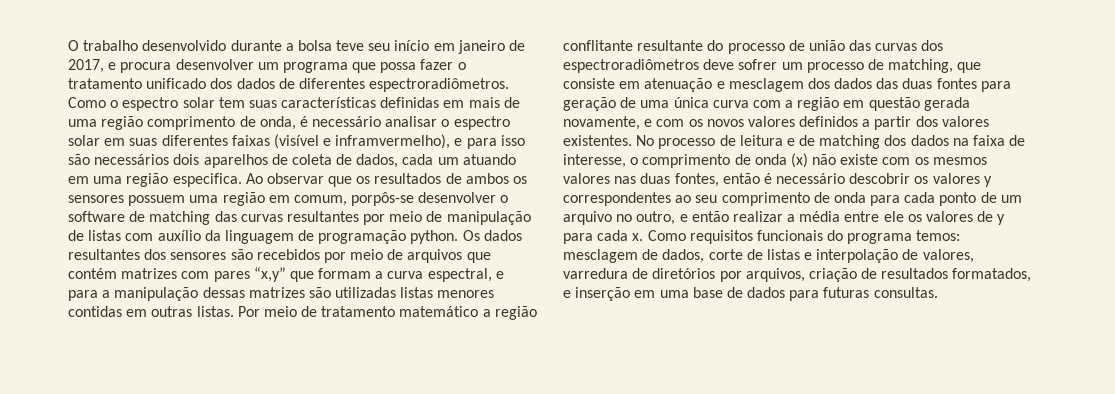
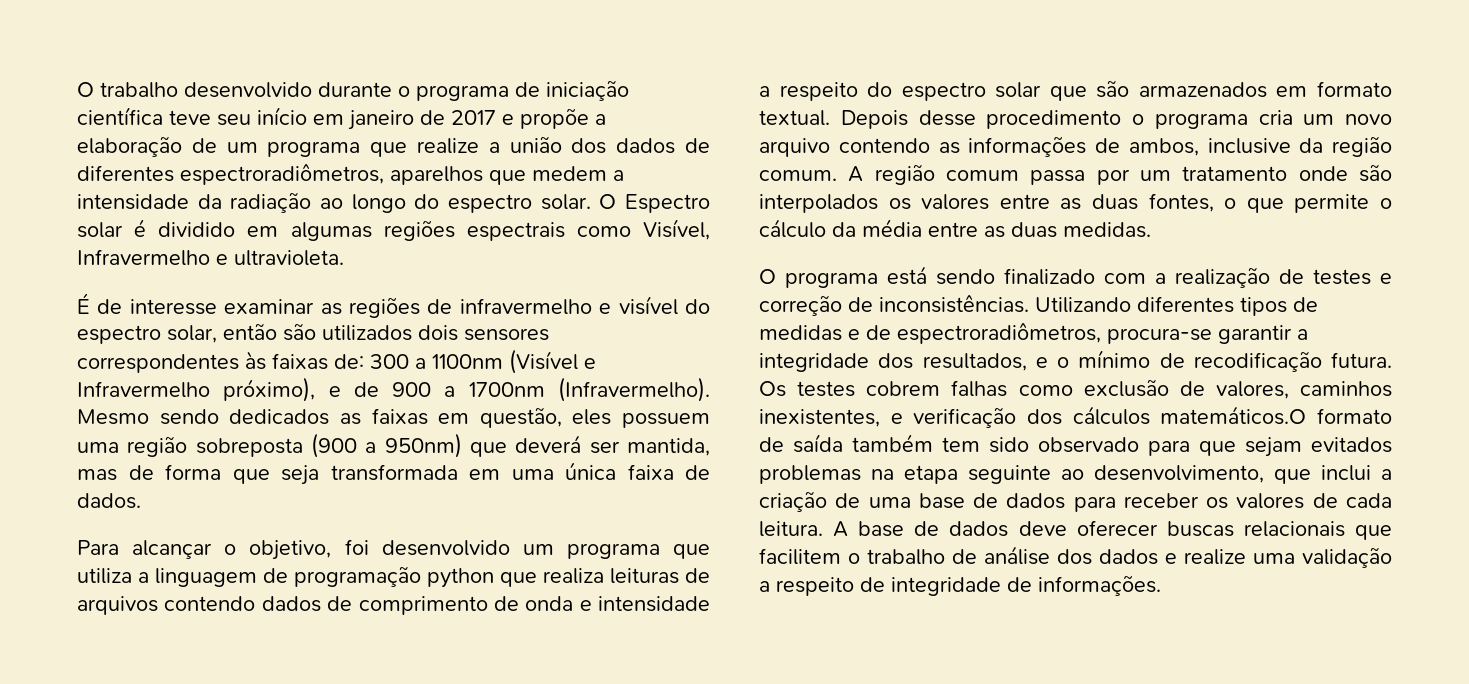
- O trabalho desenvolvido durante a bolsa teve seu início em janeiro de 2017, e procura desenvolver um programa que possa fazer o tratamento unificado dos dados de diferentes espectroradiômetros. Como o espectro solar tem suas características definidas em mais de uma região comprimento de onda, é necessário analisar o espectro solar em suas diferentes faixas (visível e inframvermelho), e para isso são necessários dois aparelhos de coleta de dados, cada um atuando em uma região especifica. Ao observar que os resultados de ambos os sensores possuem uma região em comum, porpôs-se desenvolver o software de matching das curvas resultantes por meio de manipulação de listas com auxílio da linguagem de programação python. Os dados resultantes dos sensores são recebidos por meio de arquivos que contém matrizes com pares “x,y” que formam a curva espectral, e para a manipulação dessas matrizes são utilizadas listas menores contidas em outras listas. Por meio de tratamento matemático a região conflitante resultante do processo de união das curvas dos espectroradiômetros deve sofrer um processo de matching, que consiste em atenuação e mesclagem dos dados das duas fontes para geração de uma única curva com a região em questão gerada novamente, e com os novos valores definidos a partir dos valores existentes. No processo de leitura e de matching dos dados na faixa de interesse, o comprimento de onda (x) não existe com os mesmos valores nas duas fontes, então é necessário descobrir os valores y correspondentes ao seu comprimento de onda para cada ponto de um arquivo no outro, e então realizar a média entre ele os valores de y para cada x. Como requisitos funcionais do programa temos: mesclagem de dados, corte de listas e interpolação de valores, varredura de diretórios por arquivos, criação de resultados formatados, e inserção em uma base de dados para futuras consultas.
+ O trabalho desenvolvido durante o programa de iniciação científica teve seu início em janeiro de 2017 e propõe a elaboração de um programa que realize a união dos dados de diferentes espectroradiômetros, aparelhos que medem a intensidade da radiação ao longo do espectro solar. O Espectro solar é dividido em algumas regiões espectrais como Visível, Infravermelho e ultravioleta.
+ É de interesse examinar as regiões de infravermelho e visível do espectro solar, então são utilizados dois sensores correspondentes às faixas de: 300 a 1100nm (Visível e Infravermelho próximo), e de 900 a 1700nm (Infravermelho). Mesmo sendo dedicados as faixas em questão, eles possuem uma região sobreposta (900 a 950nm) que deverá ser mantida, mas de forma que seja transformada em uma única faixa de dados.
+ Para alcançar o objetivo, foi desenvolvido um programa que utiliza a linguagem de programação python que realiza leituras de arquivos contendo dados de comprimento de onda e intensidade a respeito do espectro solar que são armazenados em formato textual. Depois desse procedimento o programa cria um novo arquivo contendo as informações de ambos, inclusive da região comum. A região comum passa por um tratamento onde são interpolados os valores entre as duas fontes, o que permite o cálculo da média entre as duas medidas.
+ O programa está sendo finalizado com a realização de testes e correção de inconsistências. Utilizando diferentes tipos de medidas e de espectroradiômetros, procura-se garantir a integridade dos resultados, e o mínimo de recodificação futura. Os testes cobrem falhas como exclusão de valores, caminhos inexistentes, e verificação dos cálculos matemáticos.O formato de saída também tem sido observado para que sejam evitados problemas na etapa seguinte ao desenvolvimento, que inclui a criação de uma base de dados para receber os valores de cada leitura. A base de dados deve oferecer buscas relacionais que facilitem o trabalho de análise dos dados e realize uma validação a respeito de integridade de informações.

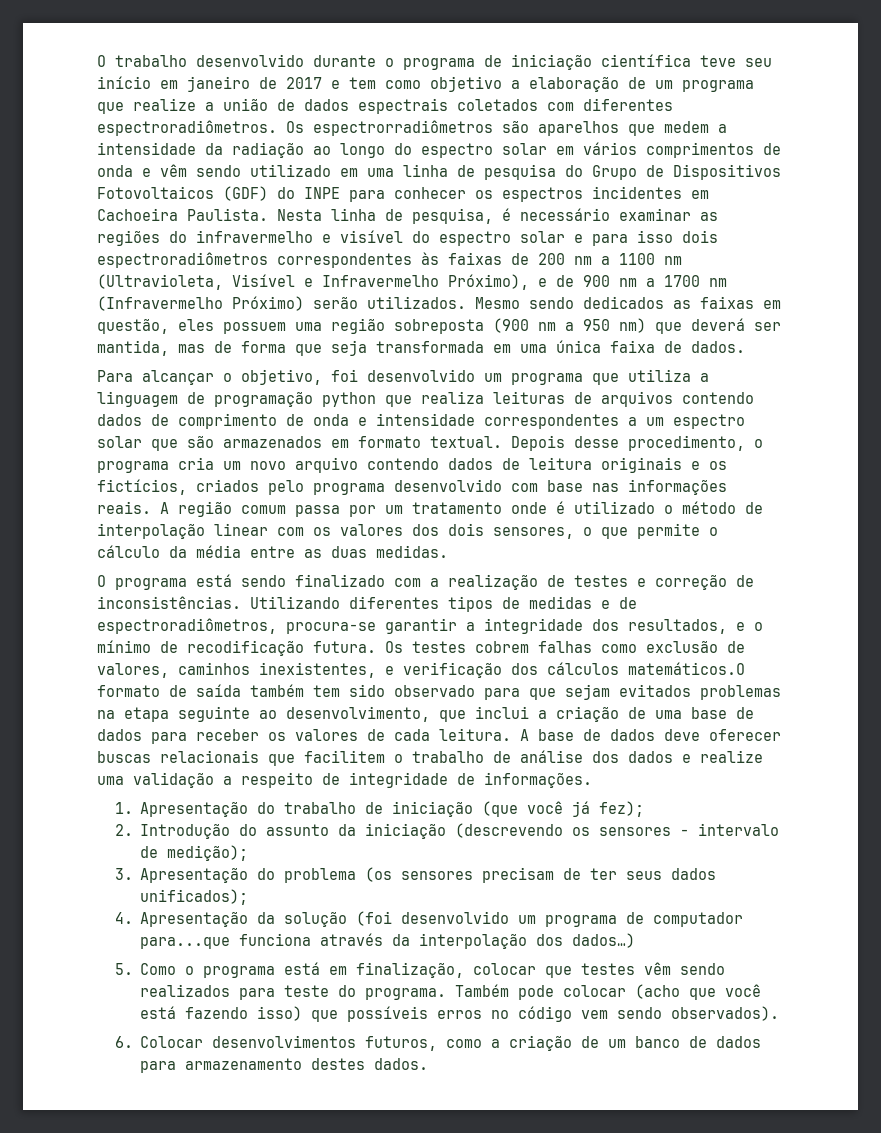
- O trabalho desenvolvido durante o programa de iniciação científica teve seu início em janeiro de 2017 e propõe a elaboração de um programa que realize a união dos dados de diferentes espectroradiômetros, aparelhos que medem a intensidade da radiação ao longo do espectro solar. O Espectro solar é dividido em algumas regiões espectrais como Visível, Infravermelho e ultravioleta.
- É de interesse examinar as regiões de infravermelho e visível do espectro solar, então são utilizados dois sensores correspondentes às faixas de: 300 a 1100nm (Visível e Infravermelho próximo), e de 900 a 1700nm (Infravermelho).
+ O trabalho desenvolvido durante o programa de iniciação científica teve seu início em janeiro de 2017 e tem como objetivo a elaboração de um programa que realize a união de dados espectrais coletados com diferentes espectroradiômetros. Os espectrorradiômetros são aparelhos que medem a intensidade da radiação ao longo do espectro solar em vários comprimentos de onda e vêm sendo utilizado em uma linha de pesquisa do Grupo de Dispositivos Fotovoltaicos (GDF) do INPE para conhecer os espectros incidentes em Cachoeira Paulista. Nesta linha de pesquisa, é necessário examinar as regiões do infravermelho e visível do espectro solar e para isso dois espectroradiômetros correspondentes às faixas de 200 nm a 1100 nm (Ultravioleta, Visível e Infravermelho Próximo), e de 900 nm a 1700 nm (Infravermelho Próximo) serão utilizados.
- Mesmo sendo dedicados as faixas em questão, eles possuem uma região sobreposta (900 a 950nm) que deverá ser mantida, mas de forma que seja transformada em uma única faixa de dados.
+ Mesmo sendo dedicados as faixas em questão, eles possuem uma região sobreposta (900 nm a 950 nm) que deverá ser mantida, mas de forma que seja transformada em uma única faixa de dados.
- Para alcançar o objetivo, foi desenvolvido um programa que utiliza a linguagem de programação python que realiza leituras de arquivos contendo dados de comprimento de onda e intensidade a respeito do espectro solar que são armazenados em formato textual.
+ Para alcançar o objetivo, foi desenvolvido um programa que utiliza a linguagem de programação python que realiza leituras de arquivos contendo dados de comprimento de onda e intensidade correspondentes a um espectro solar que são armazenados em formato textual.
- Depois desse procedimento o programa cria um novo arquivo contendo as informações de ambos, inclusive da região comum.
+ Depois desse procedimento, o programa cria um novo arquivo contendo dados de leitura originais e os fictícios, criados pelo programa desenvolvido com base nas informações reais.
- A região comum passa por um tratamento onde são interpolados os valores entre as duas fontes, o que permite o cálculo da média entre as duas medidas.
+ A região comum passa por um tratamento onde é utilizado o método de interpolação linear com os valores dos dois sensores, o que permite o cálculo da média entre as duas medidas.
+ 1. Apresentação do trabalho de iniciação (que você já fez);
+ 2. Introdução do assunto da iniciação (descrevendo os sensores - intervalo de medição);
+ 3. Apresentação do problema (os sensores precisam de ter seus dados unificados);
+ 4. Apresentação da solução (foi desenvolvido um programa de computador para...que funciona através da interpolação dos dados…)
+ 5. Como o programa está em finalização, colocar que testes vêm sendo realizados para teste do programa. Também pode colocar (acho que você está fazendo isso) que possíveis erros no código vem sendo observados).
+ 6. Colocar desenvolvimentos futuros, como a criação de um banco de dados para armazenamento destes dados.

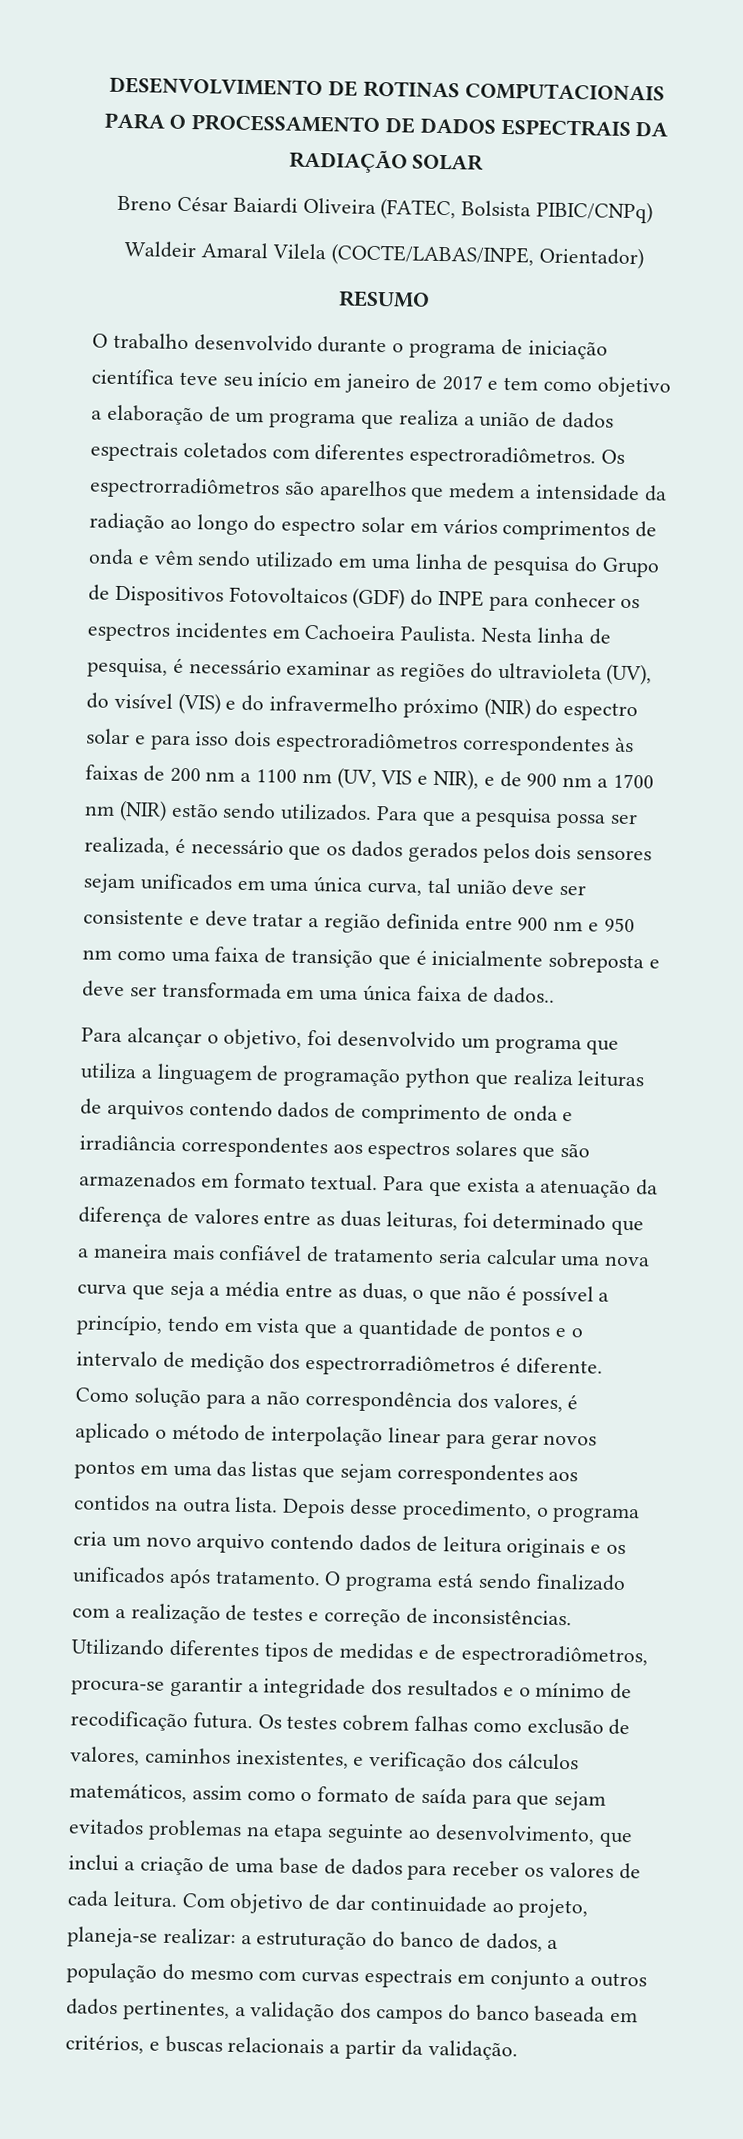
+ DESENVOLVIMENTO DE ROTINAS COMPUTACIONAIS PARA O PROCESSAMENTO DE DADOS ESPECTRAIS DA RADIAÇÃO SOLAR
+ Breno César Baiardi Oliveira (FATEC, Bolsista PIBIC/CNPq)
+ Waldeir Amaral Vilela (COCTE/LABAS/INPE, Orientador)
+ RESUMO
- O trabalho desenvolvido durante o programa de iniciação científica teve seu início em janeiro de 2017 e tem como objetivo a elaboração de um programa que realize a união de dados espectrais coletados com diferentes espectroradiômetros.
+ O trabalho desenvolvido durante o programa de iniciação científica teve seu início em janeiro de 2017 e tem como objetivo a elaboração de um programa que realiza a união de dados espectrais coletados com diferentes espectroradiômetros.
- Nesta linha de pesquisa, é necessário examinar as regiões do infravermelho e visível do espectro solar e para isso dois espectroradiômetros correspondentes às faixas de 200 nm a 1100 nm (Ultravioleta, Visível e Infravermelho Próximo), e de 900 nm a 1700 nm (Infravermelho Próximo) serão utilizados. Mesmo sendo dedicados as faixas em questão, eles possuem uma região sobreposta (900 nm a 950 nm) que deverá ser mantida, mas de forma que seja transformada em uma única faixa de dados.
+ Nesta linha de pesquisa, é necessário examinar as regiões do ultravioleta (UV), do visível (VIS) e do infravermelho próximo (NIR) do espectro solar e para isso dois espectroradiômetros correspondentes às faixas de 200 nm a 1100 nm (UV, VIS e NIR), e de 900 nm a 1700 nm (NIR) estão sendo utilizados. Para que a pesquisa possa ser realizada, é necessário que os dados gerados pelos dois sensores sejam unificados em uma única curva, tal união deve ser consistente e deve tratar a região definida entre 900 nm e 950 nm como uma faixa de transição que é inicialmente sobreposta e deve ser transformada em uma única faixa de dados..
- Para alcançar o objetivo, foi desenvolvido um programa que utiliza a linguagem de programação python que realiza leituras de arquivos contendo dados de comprimento de onda e intensidade correspondentes a um espectro solar que são armazenados em formato textual.
+ Para alcançar o objetivo, foi desenvolvido um programa que utiliza a linguagem de programação python que realiza leituras de arquivos contendo dados de comprimento de onda e irradiância correspondentes aos espectros solares que são armazenados em formato textual.
+ Para que exista a atenuação da diferença de valores entre as duas leituras, foi determinado que a maneira mais confiável de tratamento seria calcular uma nova curva que seja a média entre as duas, o que não é possível a princípio, tendo em vista que a quantidade de pontos e o intervalo de medição dos espectrorradiômetros é diferente. Como solução para a não correspondência dos valores, é aplicado o método de interpolação linear para gerar novos pontos em uma das listas que sejam correspondentes aos contidos na outra lista.
- Depois desse procedimento, o programa cria um novo arquivo contendo dados de leitura originais e os fictícios, criados pelo programa desenvolvido com base nas informações reais. A região comum passa por um tratamento onde é utilizado o método de interpolação linear com os valores dos dois sensores, o que permite o cálculo da média entre as duas medidas.
- O programa está sendo finalizado com a realização de testes e correção de inconsistências.
+ Depois desse procedimento, o programa cria um novo arquivo contendo dados de leitura originais e os unificados após tratamento. O programa está sendo finalizado com a realização de testes e correção de inconsistências.
- Utilizando diferentes tipos de medidas e de espectroradiômetros, procura-se garantir a integridade dos resultados, e o mínimo de recodificação futura.
+ Utilizando diferentes tipos de medidas e de espectroradiômetros, procura-se garantir a integridade dos resultados e o mínimo de recodificação futura.
- Os testes cobrem falhas como exclusão de valores, caminhos inexistentes, e verificação dos cálculos matemáticos.O formato de saída também tem sido observado para que sejam evitados problemas na etapa seguinte ao desenvolvimento, que inclui a criação de uma base de dados para receber os valores de cada leitura.
+ Os testes cobrem falhas como exclusão de valores, caminhos inexistentes, e verificação dos cálculos matemáticos, assim como o formato de saída para que sejam evitados problemas na etapa seguinte ao desenvolvimento, que inclui a criação de uma base de dados para receber os valores de cada leitura.
- A base de dados deve oferecer buscas relacionais que facilitem o trabalho de análise dos dados e realize uma validação a respeito de integridade de informações.
- 1. Apresentação do trabalho de iniciação (que você já fez);
- 2. Introdução do assunto da iniciação (descrevendo os sensores - intervalo de medição);
- 3. Apresentação do problema (os sensores precisam de ter seus dados unificados);
- 4. Apresentação da solução (foi desenvolvido um programa de computador para...que funciona através da interpolação dos dados…)
- 5. Como o programa está em finalização, colocar que testes vêm sendo realizados para teste do programa. Também pode colocar (acho que você está fazendo isso) que possíveis erros no código vem sendo observados).
- 6. Colocar desenvolvimentos futuros, como a criação de um banco de dados para armazenamento destes dados.
+ Com objetivo de dar continuidade ao projeto, planeja-se realizar: a estruturação do banco de dados, a população do mesmo com curvas espectrais em conjunto a outros dados pertinentes, a validação dos campos do banco baseada em critérios, e buscas relacionais a partir da validação.

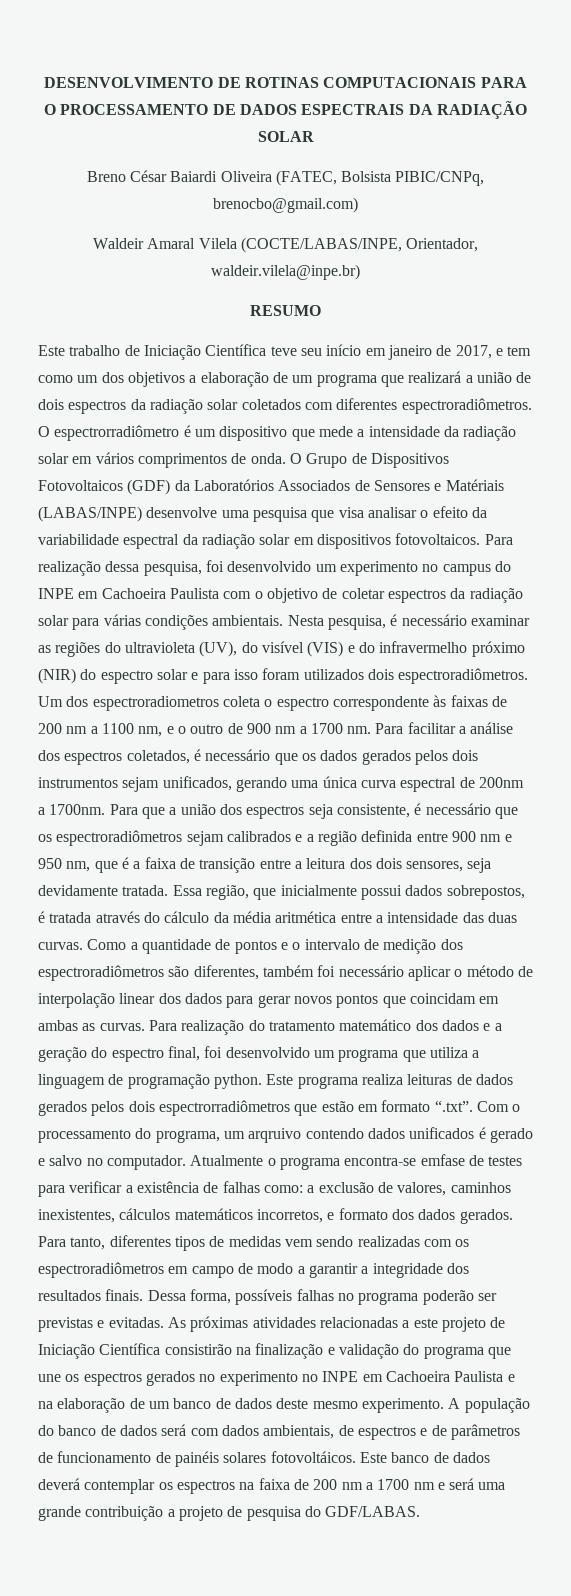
- Breno César Baiardi Oliveira (FATEC, Bolsista PIBIC/CNPq)
+ Breno César Baiardi Oliveira (FATEC, Bolsista PIBIC/CNPq, brenocbo@gmail.com)
- Waldeir Amaral Vilela (COCTE/LABAS/INPE, Orientador)
+ Waldeir Amaral Vilela (COCTE/LABAS/INPE, Orientador, waldeir.vilela@inpe.br)
- O trabalho desenvolvido durante o programa de iniciação científica teve seu início em janeiro de 2017 e tem como objetivo a elaboração de um programa que realiza a união de dados espectrais coletados com diferentes espectroradiômetros. Os espectrorradiômetros são aparelhos que medem a intensidade da radiação ao longo do espectro solar em vários comprimentos de onda e vêm sendo utilizado em uma linha de pesquisa do Grupo de Dispositivos Fotovoltaicos (GDF) do INPE para conhecer os espectros incidentes em Cachoeira Paulista. Nesta linha de pesquisa, é necessário examinar as regiões do ultravioleta (UV), do visível (VIS) e do infravermelho próximo (NIR) do espectro solar e para isso dois espectroradiômetros correspondentes às faixas de 200 nm a 1100 nm (UV, VIS e NIR), e de 900 nm a 1700 nm (NIR) estão sendo utilizados. Para que a pesquisa possa ser realizada, é necessário que os dados gerados pelos dois sensores sejam unificados em uma única curva, tal união deve ser consistente e deve tratar a região definida entre 900 nm e 950 nm como uma faixa de transição que é inicialmente sobreposta e deve ser transformada em uma única faixa de dados..
- Para alcançar o objetivo, foi desenvolvido um programa que utiliza a linguagem de programação python que realiza leituras de arquivos contendo dados de comprimento de onda e irradiância correspondentes aos espectros solares que são armazenados em formato textual. Para que exista a atenuação da diferença de valores entre as duas leituras, foi determinado que a maneira mais confiável de tratamento seria calcular uma nova curva que seja a média entre as duas, o que não é possível a princípio, tendo em vista que a quantidade de pontos e o intervalo de medição dos espectrorradiômetros é diferente. Como solução para a não correspondência dos valores, é aplicado o método de interpolação linear para gerar novos pontos em uma das listas que sejam correspondentes aos contidos na outra lista. Depois desse procedimento, o programa cria um novo arquivo contendo dados de leitura originais e os unificados após tratamento. O programa está sendo finalizado com a realização de testes e correção de inconsistências. Utilizando diferentes tipos de medidas e de espectroradiômetros, procura-se garantir a integridade dos resultados e o mínimo de recodificação futura. Os testes cobrem falhas como exclusão de valores, caminhos inexistentes, e verificação dos cálculos matemáticos, assim como o formato de saída para que sejam evitados problemas na etapa seguinte ao desenvolvimento, que inclui a criação de uma base de dados para receber os valores de cada leitura. Com objetivo de dar continuidade ao projeto, planeja-se realizar: a estruturação do banco de dados, a população do mesmo com curvas espectrais em conjunto a outros dados pertinentes, a validação dos campos do banco baseada em critérios, e buscas relacionais a partir da validação.
+ Este trabalho de Iniciação Científica teve seu início em janeiro de 2017, e tem como um dos objetivos a elaboração de um programa que realizará a união de dois espectros da radiação solar coletados com diferentes espectroradiômetros. O espectrorradiômetro é um dispositivo que mede a intensidade da radiação solar em vários comprimentos de onda. O Grupo de Dispositivos Fotovoltaicos (GDF) da Laboratórios Associados de Sensores e Matériais (LABAS/INPE) desenvolve uma pesquisa que visa analisar o efeito da variabilidade espectral da radiação solar em dispositivos fotovoltaicos. Para realização dessa pesquisa, foi desenvolvido um experimento no campus do INPE em Cachoeira Paulista com o objetivo de coletar espectros da radiação solar para várias condições ambientais. Nesta pesquisa, é necessário examinar as regiões do ultravioleta (UV), do visível (VIS) e do infravermelho próximo (NIR) do espectro solar e para isso foram utilizados dois espectroradiômetros. Um dos espectroradiometros coleta o espectro correspondente às faixas de 200 nm a 1100 nm, e o outro de 900 nm a 1700 nm. Para facilitar a análise dos espectros coletados, é necessário que os dados gerados pelos dois instrumentos sejam unificados, gerando uma única curva espectral de 200nm a 1700nm. Para que a união dos espectros seja consistente, é necessário que os espectroradiômetros sejam calibrados e a região definida entre 900 nm e 950 nm, que é a faixa de transição entre a leitura dos dois sensores, seja devidamente tratada. Essa região, que inicialmente possui dados sobrepostos, é tratada através do cálculo da média aritmética entre a intensidade das duas curvas. Como a quantidade de pontos e o intervalo de medição dos espectroradiômetros são diferentes, também foi necessário aplicar o método de interpolação linear dos dados para gerar novos pontos que coincidam em ambas as curvas. Para realização do tratamento matemático dos dados e a geração do espectro final, foi desenvolvido um programa que utiliza a linguagem de programação python. Este programa realiza leituras de dados gerados pelos dois espectrorradiômetros que estão em formato “.txt”. Com o processamento do programa, um arqruivo contendo dados unificados é gerado e salvo no computador. Atualmente o programa encontra-se emfase de testes para verificar a existência de falhas como: a exclusão de valores, caminhos inexistentes, cálculos matemáticos incorretos, e formato dos dados gerados. Para tanto, diferentes tipos de medidas vem sendo realizadas com os espectroradiômetros em campo de modo a garantir a integridade dos resultados finais. Dessa forma, possíveis falhas no programa poderão ser previstas e evitadas. As próximas atividades relacionadas a este projeto de Iniciação Científica consistirão na finalização e validação do programa que une os espectros gerados no experimento no INPE em Cachoeira Paulista e na elaboração de um banco de dados deste mesmo experimento. A população do banco de dados será com dados ambientais, de espectros e de parâmetros de funcionamento de painéis solares fotovoltáicos. Este banco de dados deverá contemplar os espectros na faixa de 200 nm a 1700 nm e será uma grande contribuição a projeto de pesquisa do GDF/LABAS.

